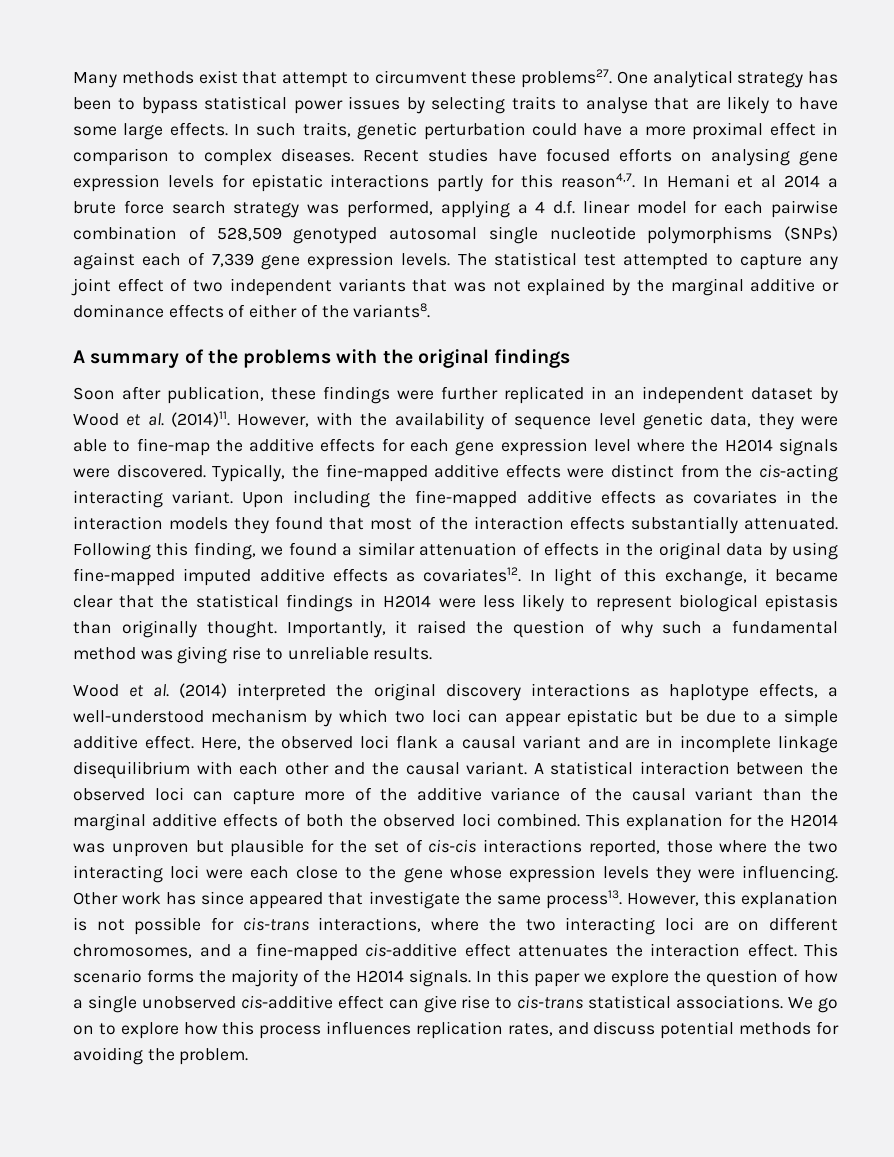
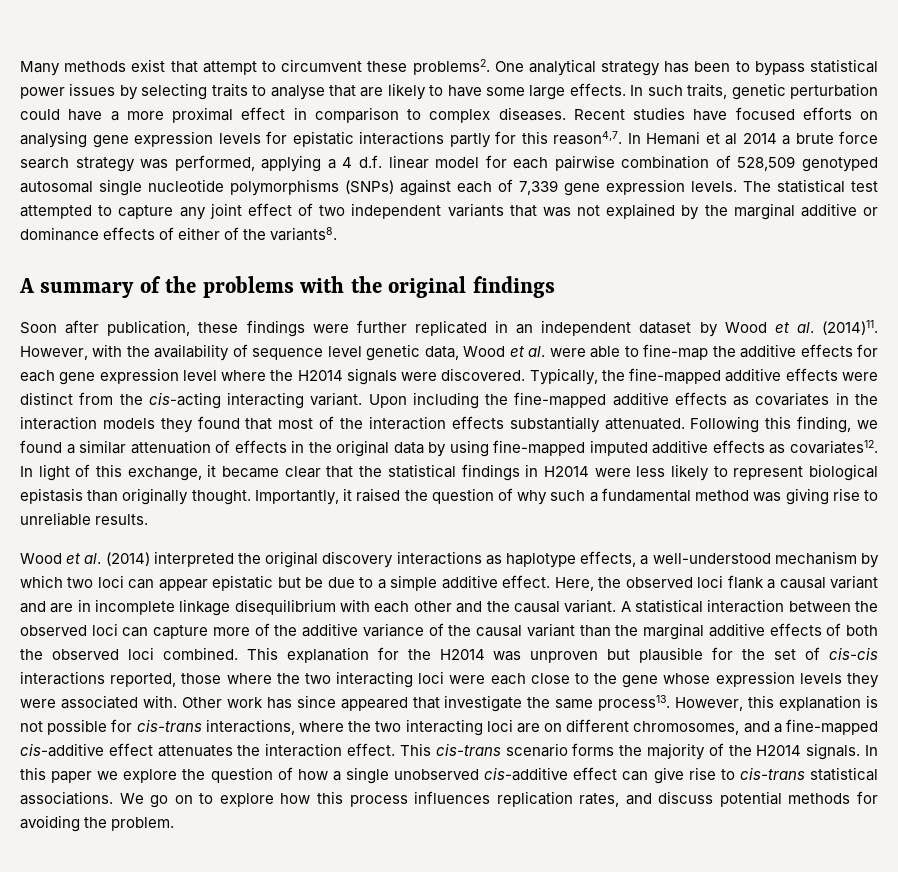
- Many methods exist that attempt to circumvent these problems27.
+ Many methods exist that attempt to circumvent these problems2.
- However, with the availability of sequence level genetic data, they were able to fine-map the additive effects for each gene expression level where the H2014 signals were discovered.
+ However, with the availability of sequence level genetic data, Wood et al. were able to fine-map the additive effects for each gene expression level where the H2014 signals were discovered.
- This explanation for the H2014 was unproven but plausible for the set of cis-cis interactions reported, those where the two interacting loci were each close to the gene whose expression levels they were influencing.
+ This explanation for the H2014 was unproven but plausible for the set of cis-cis interactions reported, those where the two interacting loci were each close to the gene whose expression levels they were associated with.
- This scenario forms the majority of the H2014 signals.
+ This cis-trans scenario forms the majority of the H2014 signals.

